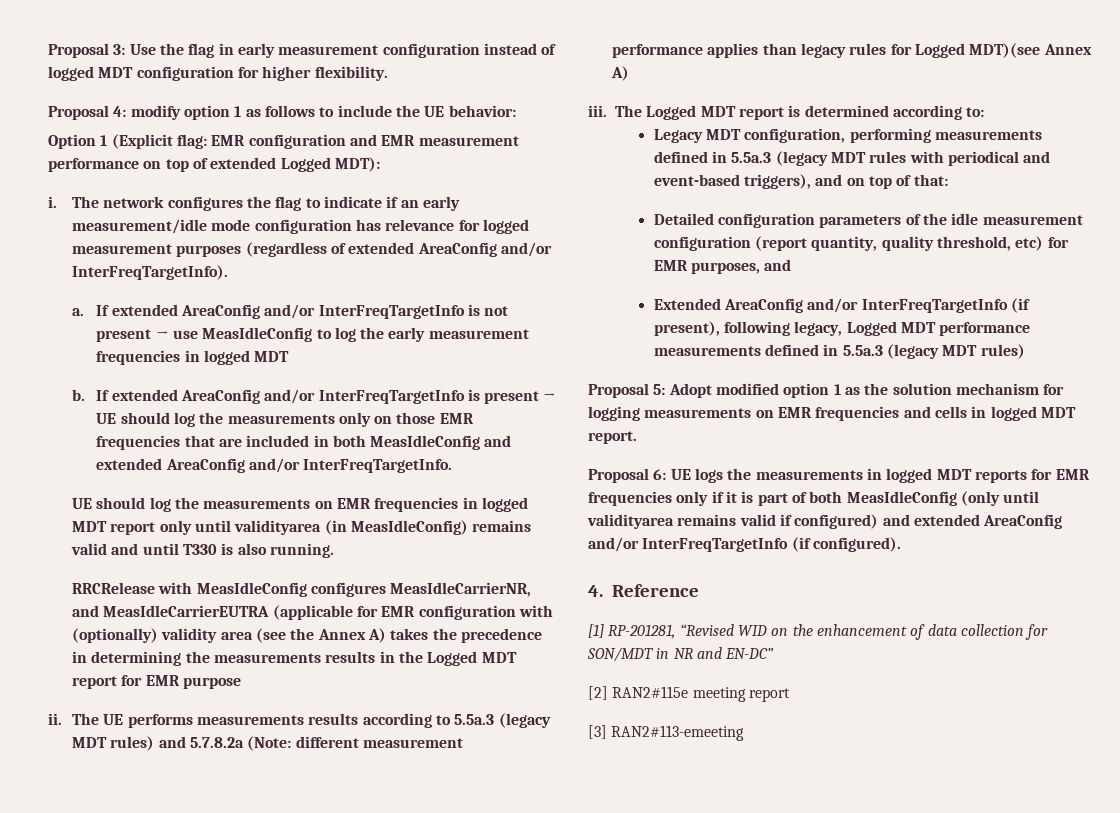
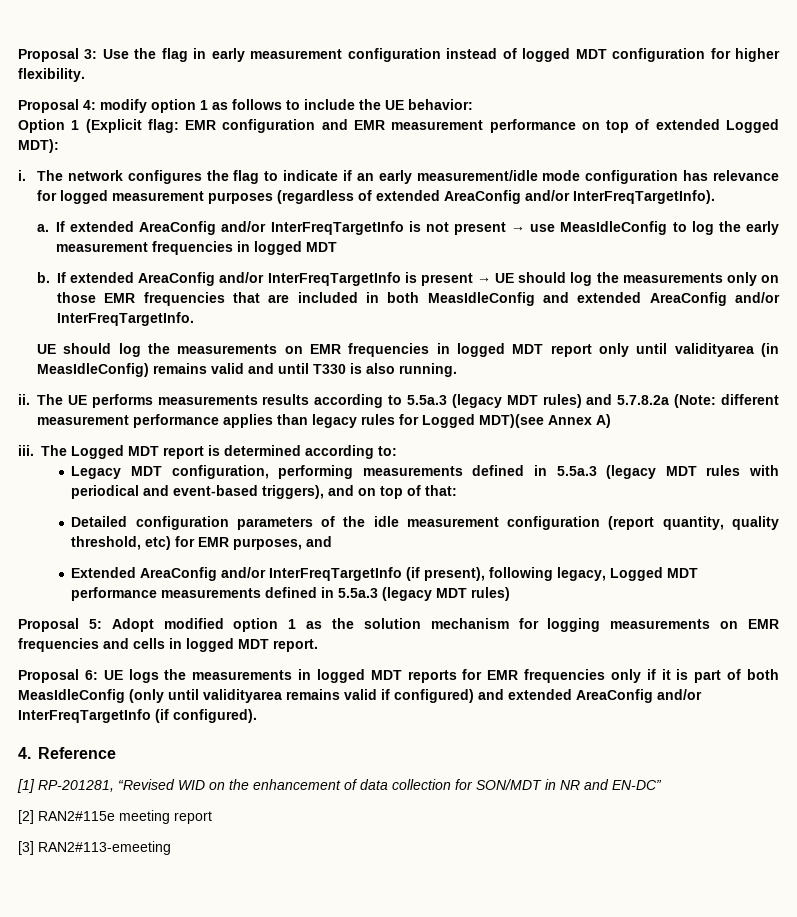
- RRCRelease with MeasIdleConfig configures MeasIdleCarrierNR, and MeasIdleCarrierEUTRA (applicable for EMR configuration with (optionally) validity area (see the Annex A) takes the precedence in determining the measurements results in the Logged MDT report for EMR purpose

